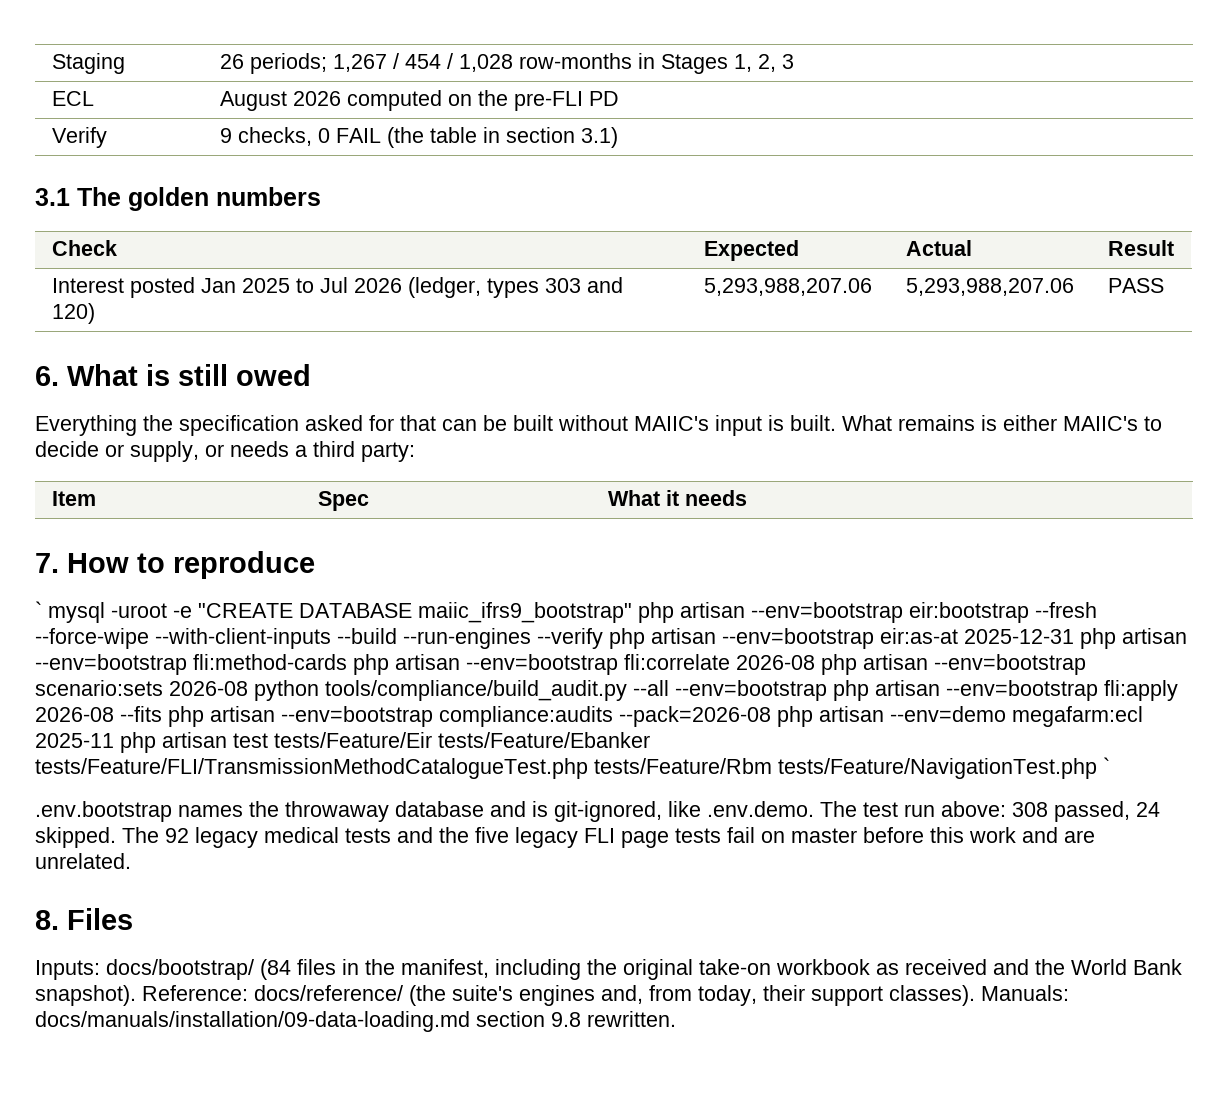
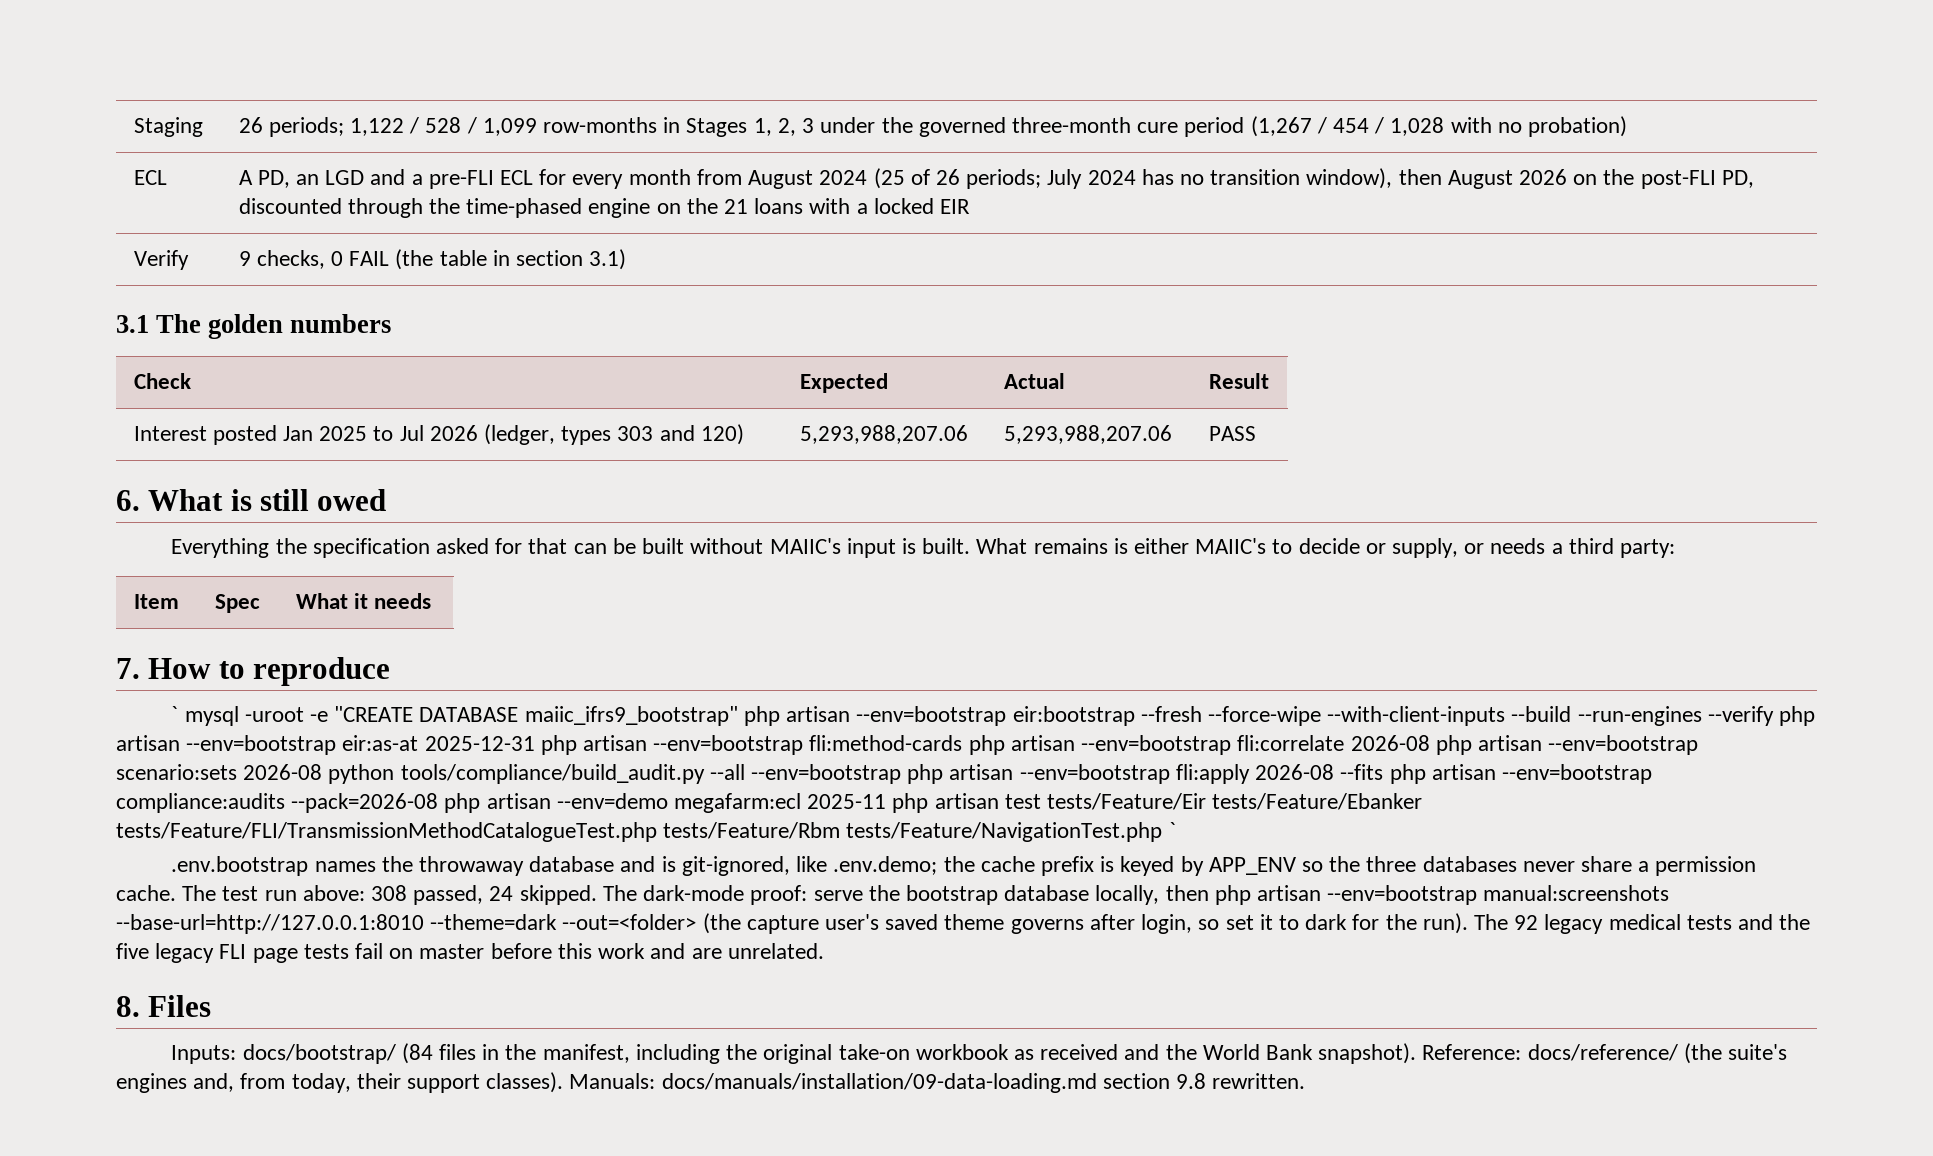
- Staging | 26 periods; 1,267 / 454 / 1,028 row-months in Stages 1, 2, 3
- ECL | August 2026 computed on the pre-FLI PD
+ Staging | 26 periods; 1,122 / 528 / 1,099 row-months in Stages 1, 2, 3 under the governed three-month cure period (1,267 / 454 / 1,028 with no probation)
+ ECL | A PD, an LGD and a pre-FLI ECL for every month from August 2024 (25 of 26 periods; July 2024 has no transition window), then August 2026 on the post-FLI PD, discounted through the time-phased engine on the 21 loans with a locked EIR
- .env.bootstrap names the throwaway database and is git-ignored, like .env.demo. The test run above: 308 passed, 24 skipped.
+ .env.bootstrap names the throwaway database and is git-ignored, like .env.demo; the cache prefix is keyed by APP_ENV so the three databases never share a permission cache. The test run above: 308 passed, 24 skipped.
- The 92 legacy medical tests and the five legacy FLI page tests fail on master before this work and are unrelated.
+ The dark-mode proof: serve the bootstrap database locally, then php artisan --env=bootstrap manual:screenshots --base-url=http://127.0.0.1:8010 --theme=dark --out=<folder> (the capture user's saved theme governs after login, so set it to dark for the run). The 92 legacy medical tests and the five legacy FLI page tests fail on master before this work and are unrelated.

